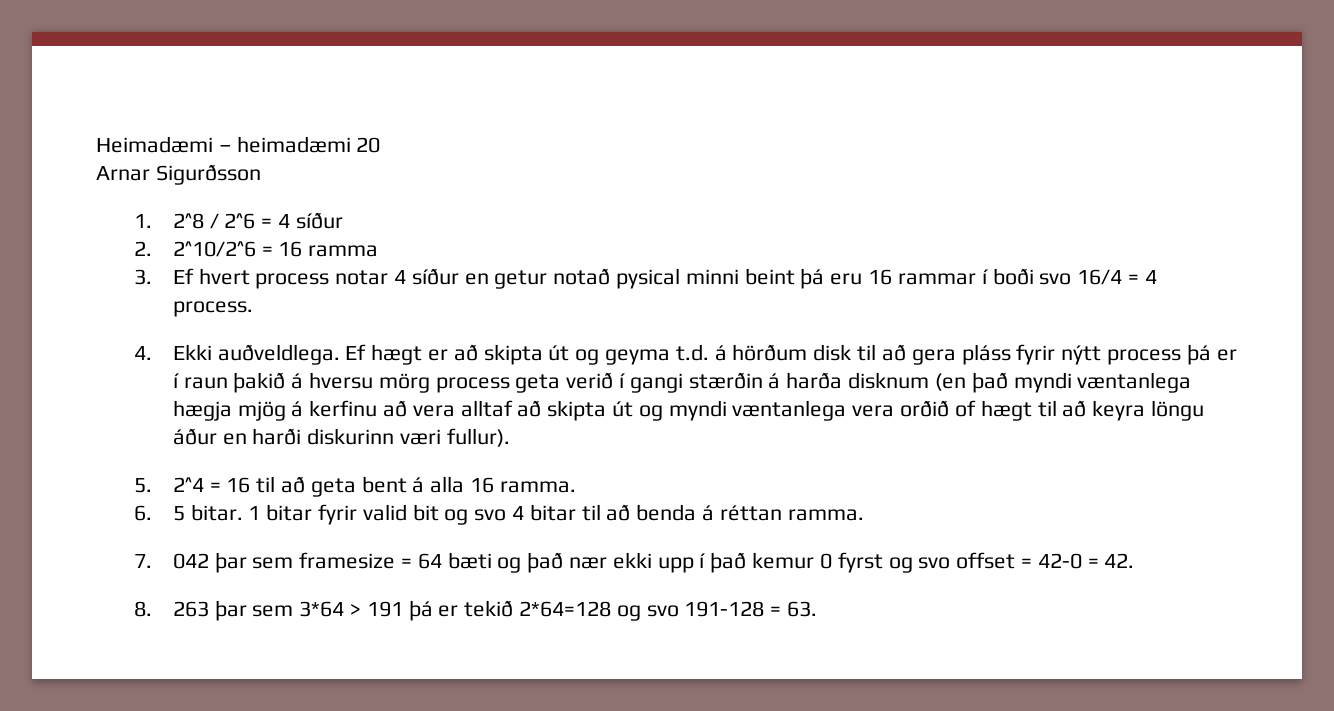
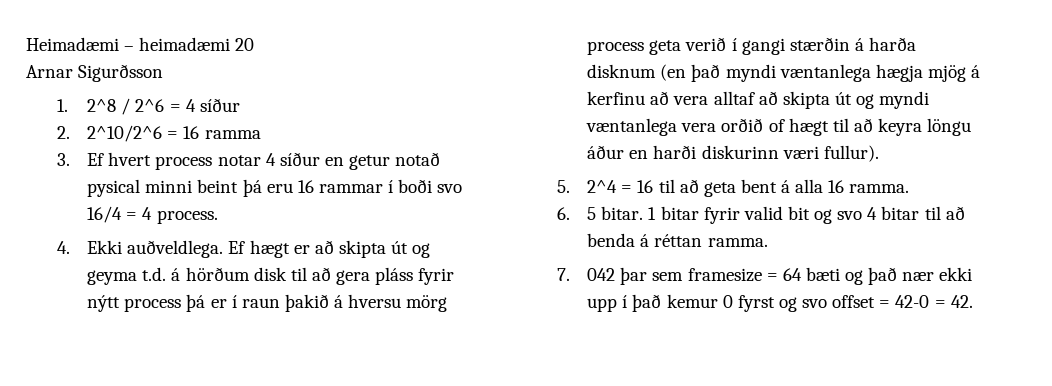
- 8. 263 þar sem 3*64 > 191 þá er tekið 2*64=128 og svo 191-128 = 63.

